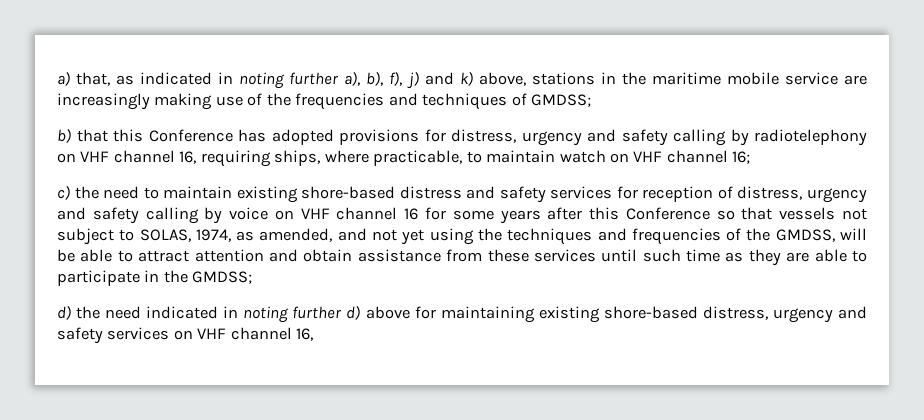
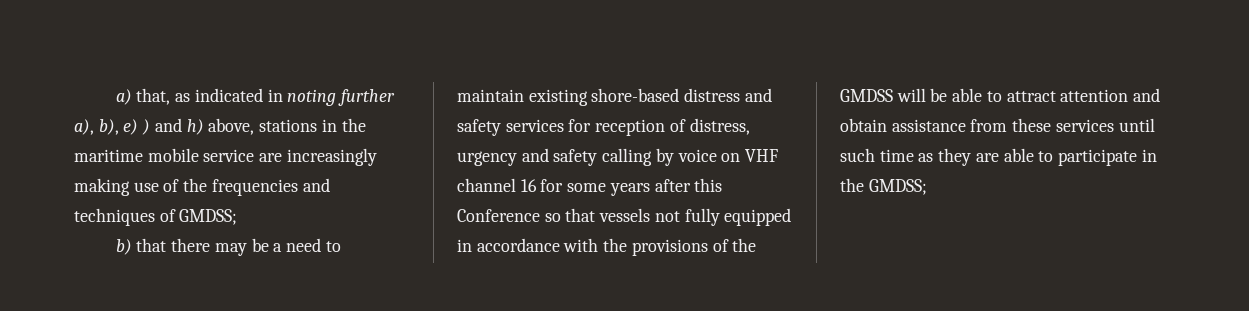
- a) that, as indicated in noting further a), b), f), j) and k) above, stations in the maritime mobile service are increasingly making use of the frequencies and techniques of GMDSS;
+ a) that, as indicated in noting further a), b), e) ) and h) above, stations in the maritime mobile service are increasingly making use of the frequencies and techniques of GMDSS;
- b) that this Conference has adopted provisions for distress, urgency and safety calling by radiotelephony on VHF channel 16, requiring ships, where practicable, to maintain watch on VHF channel 16;
- c) the need to maintain existing shore-based distress and safety services for reception of distress, urgency and safety calling by voice on VHF channel 16 for some years after this Conference so that vessels not subject to SOLAS, 1974, as amended, and not yet using the techniques and frequencies of the GMDSS, will be able to attract attention and obtain assistance from these services until such time as they are able to participate in the GMDSS;
+ b) that there may be a need to maintain existing shore-based distress and safety services for reception of distress, urgency and safety calling by voice on VHF channel 16 for some years after this Conference so that vessels not fully equipped in accordance with the provisions of the GMDSS will be able to attract attention and obtain assistance from these services until such time as they are able to participate in the GMDSS;
- d) the need indicated in noting further d) above for maintaining existing shore-based distress, urgency and safety services on VHF channel 16,

